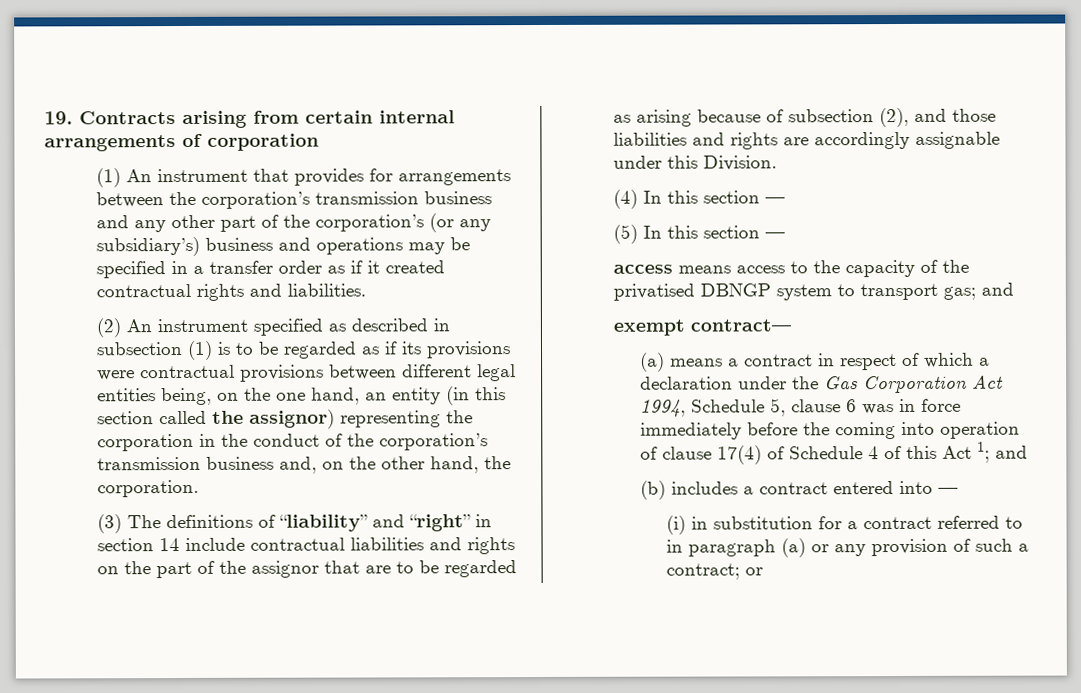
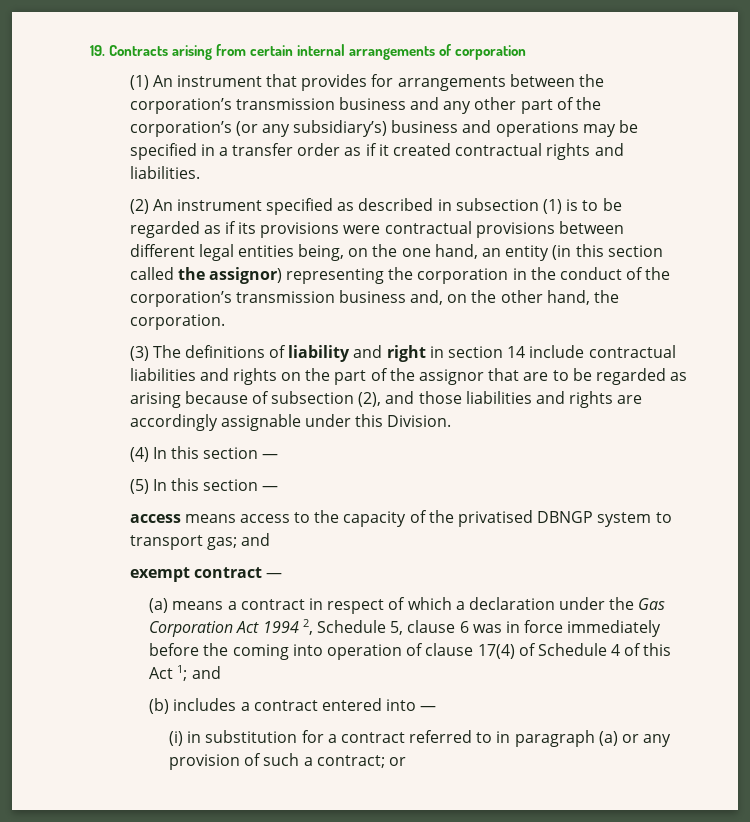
- (3) The definitions of “liability” and “right” in section 14 include contractual liabilities and rights on the part of the assignor that are to be regarded as arising because of subsection (2), and those liabilities and rights are accordingly assignable under this Division.
+ (3) The definitions of liability and right in section 14 include contractual liabilities and rights on the part of the assignor that are to be regarded as arising because of subsection (2), and those liabilities and rights are accordingly assignable under this Division.
- exempt contract—
+ exempt contract —
- (a) means a contract in respect of which a declaration under the Gas Corporation Act 1994, Schedule 5, clause 6 was in force immediately before the coming into operation of clause 17(4) of Schedule 4 of this Act 1; and
+ (a) means a contract in respect of which a declaration under the Gas Corporation Act 1994 2, Schedule 5, clause 6 was in force immediately before the coming into operation of clause 17(4) of Schedule 4 of this Act 1; and

